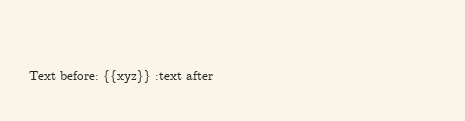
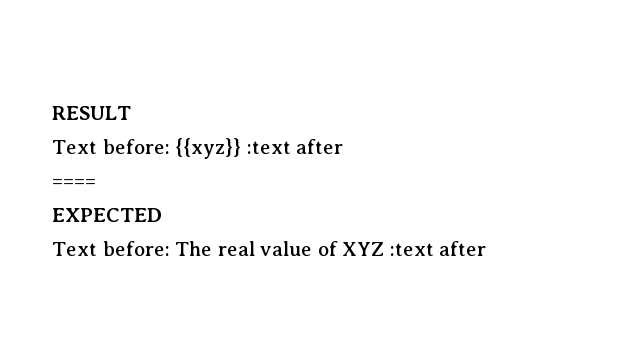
+ RESULT
+ ====
+ EXPECTED
+ Text before: The real value of XYZ :text after

